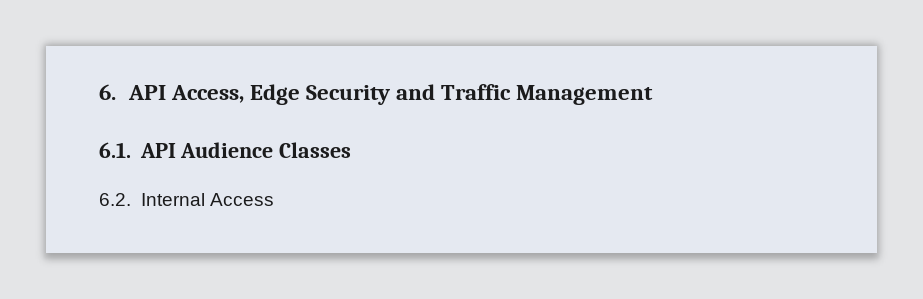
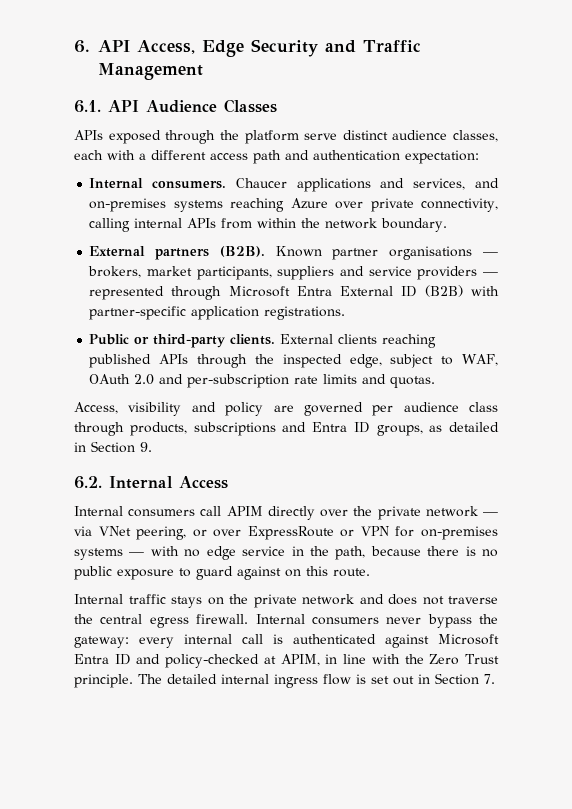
+ APIs exposed through the platform serve distinct audience classes, each with a different access path and authentication expectation:
+ Internal consumers. Chaucer applications and services, and on-premises systems reaching Azure over private connectivity, calling internal APIs from within the network boundary.
+ External partners (B2B). Known partner organisations — brokers, market participants, suppliers and service providers — represented through Microsoft Entra External ID (B2B) with partner-specific application registrations.
+ Public or third-party clients. External clients reaching published APIs through the inspected edge, subject to WAF, OAuth 2.0 and per-subscription rate limits and quotas.
+ Access, visibility and policy are governed per audience class through products, subscriptions and Entra ID groups, as detailed in Section 9.
  6.2. Internal Access
+ Internal consumers call APIM directly over the private network — via VNet peering, or over ExpressRoute or VPN for on-premises systems — with no edge service in the path, because there is no public exposure to guard against on this route.
+ Internal traffic stays on the private network and does not traverse the central egress firewall. Internal consumers never bypass the gateway: every internal call is authenticated against Microsoft Entra ID and policy-checked at APIM, in line with the Zero Trust principle. The detailed internal ingress flow is set out in Section 7.

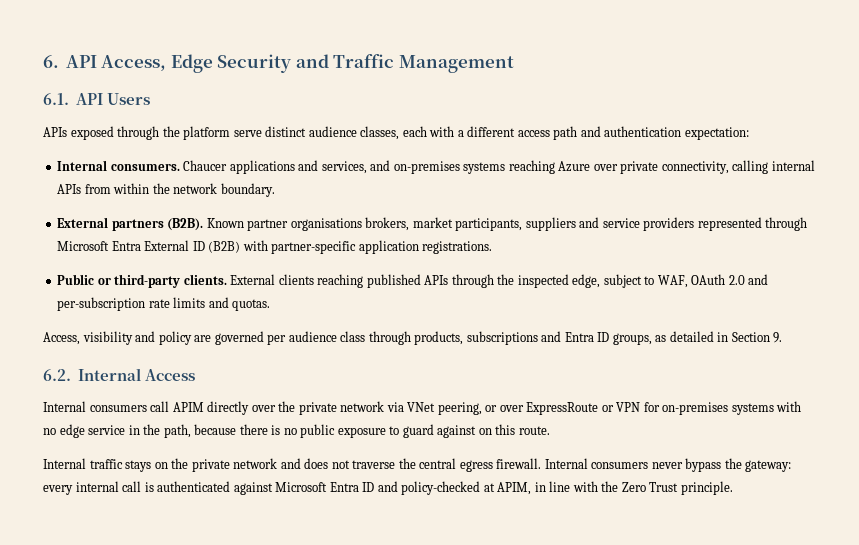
- 6.1. API Audience Classes
+ 6.1. API Users
- Known partner organisations — brokers, market participants, suppliers and service providers — represented through Microsoft Entra External ID (B2B) with partner-specific application registrations.
+ Known partner organisations brokers, market participants, suppliers and service providers represented through Microsoft Entra External ID (B2B) with partner-specific application registrations.
- Internal consumers call APIM directly over the private network — via VNet peering, or over ExpressRoute or VPN for on-premises systems — with no edge service in the path, because there is no public exposure to guard against on this route.
+ Internal consumers call APIM directly over the private network via VNet peering, or over ExpressRoute or VPN for on-premises systems with no edge service in the path, because there is no public exposure to guard against on this route.
- The detailed internal ingress flow is set out in Section 7.

